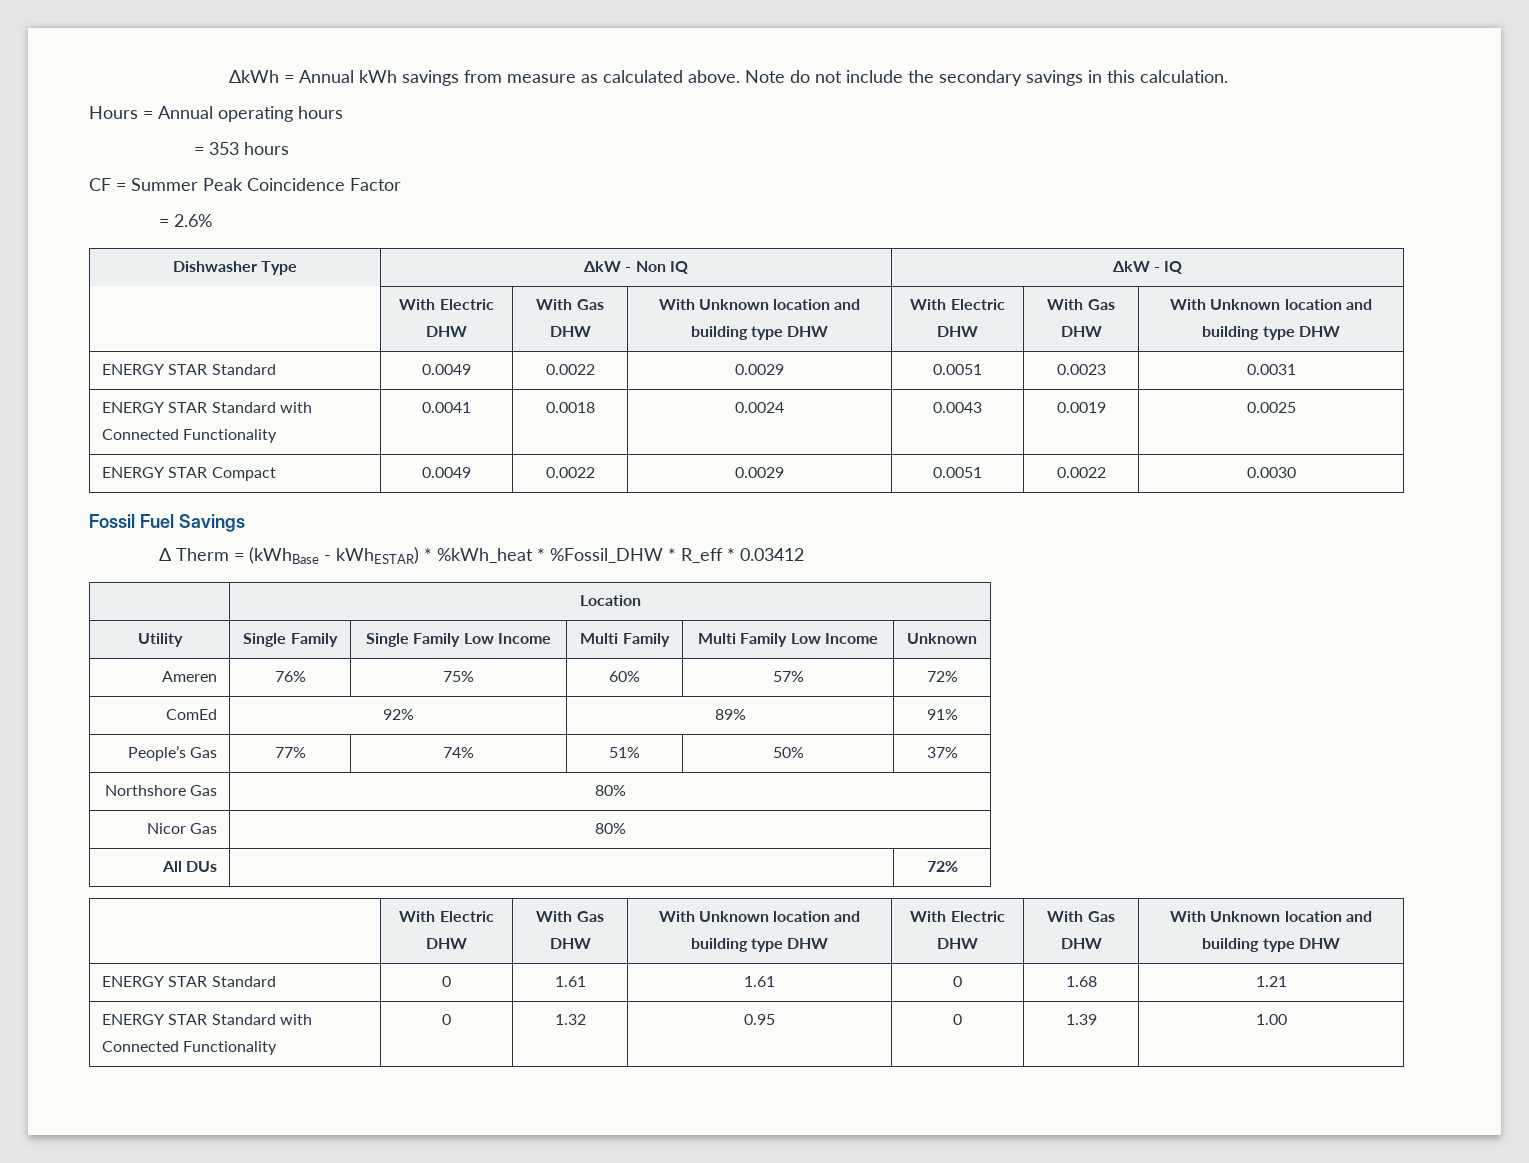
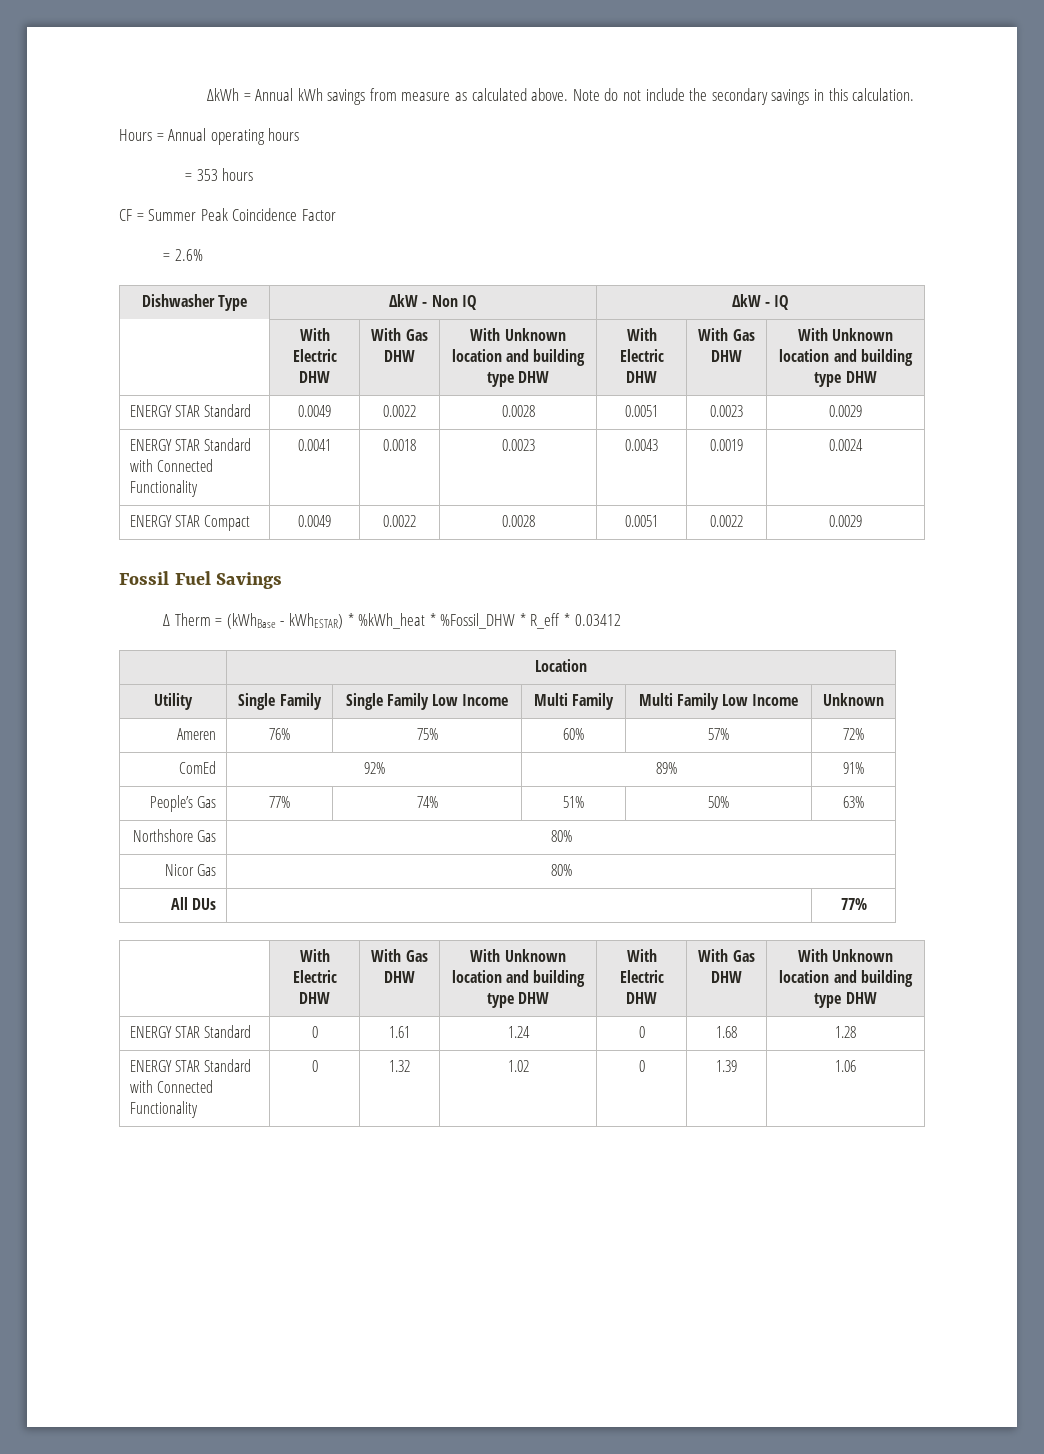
- ENERGY STAR Standard | 0.0049 | 0.0022 | 0.0029 | 0.0051 | 0.0023 | 0.0031
+ ENERGY STAR Standard | 0.0049 | 0.0022 | 0.0028 | 0.0051 | 0.0023 | 0.0029
- ENERGY STAR Standard with Connected Functionality | 0.0041 | 0.0018 | 0.0024 | 0.0043 | 0.0019 | 0.0025
+ ENERGY STAR Standard with Connected Functionality | 0.0041 | 0.0018 | 0.0023 | 0.0043 | 0.0019 | 0.0024
- ENERGY STAR Compact | 0.0049 | 0.0022 | 0.0029 | 0.0051 | 0.0022 | 0.0030
+ ENERGY STAR Compact | 0.0049 | 0.0022 | 0.0028 | 0.0051 | 0.0022 | 0.0029
- People’s Gas | 77% | 74% | 51% | 50% | 37%
+ People’s Gas | 77% | 74% | 51% | 50% | 63%
- All DUs | | 72%
+ All DUs | | 77%
- ENERGY STAR Standard | 0 | 1.61 | 1.61 | 0 | 1.68 | 1.21
+ ENERGY STAR Standard | 0 | 1.61 | 1.24 | 0 | 1.68 | 1.28
- ENERGY STAR Standard with Connected Functionality | 0 | 1.32 | 0.95 | 0 | 1.39 | 1.00
+ ENERGY STAR Standard with Connected Functionality | 0 | 1.32 | 1.02 | 0 | 1.39 | 1.06

